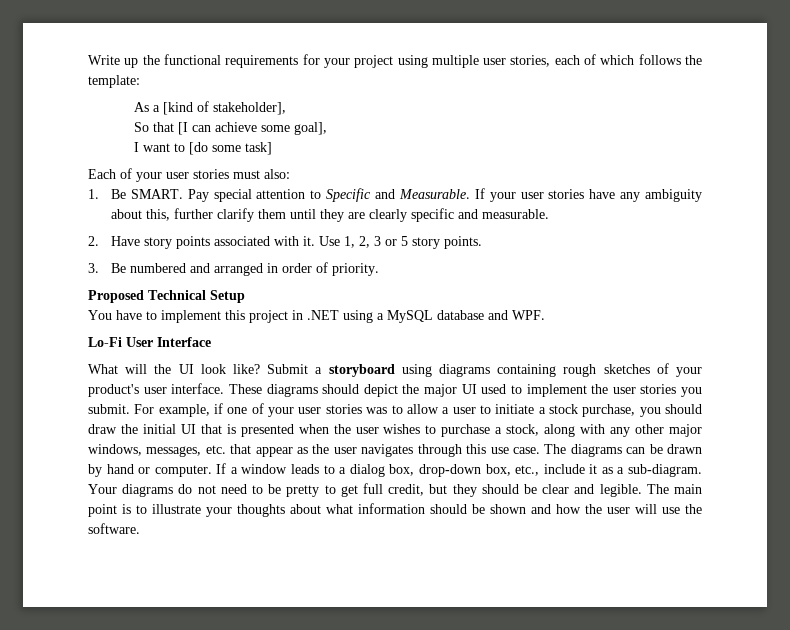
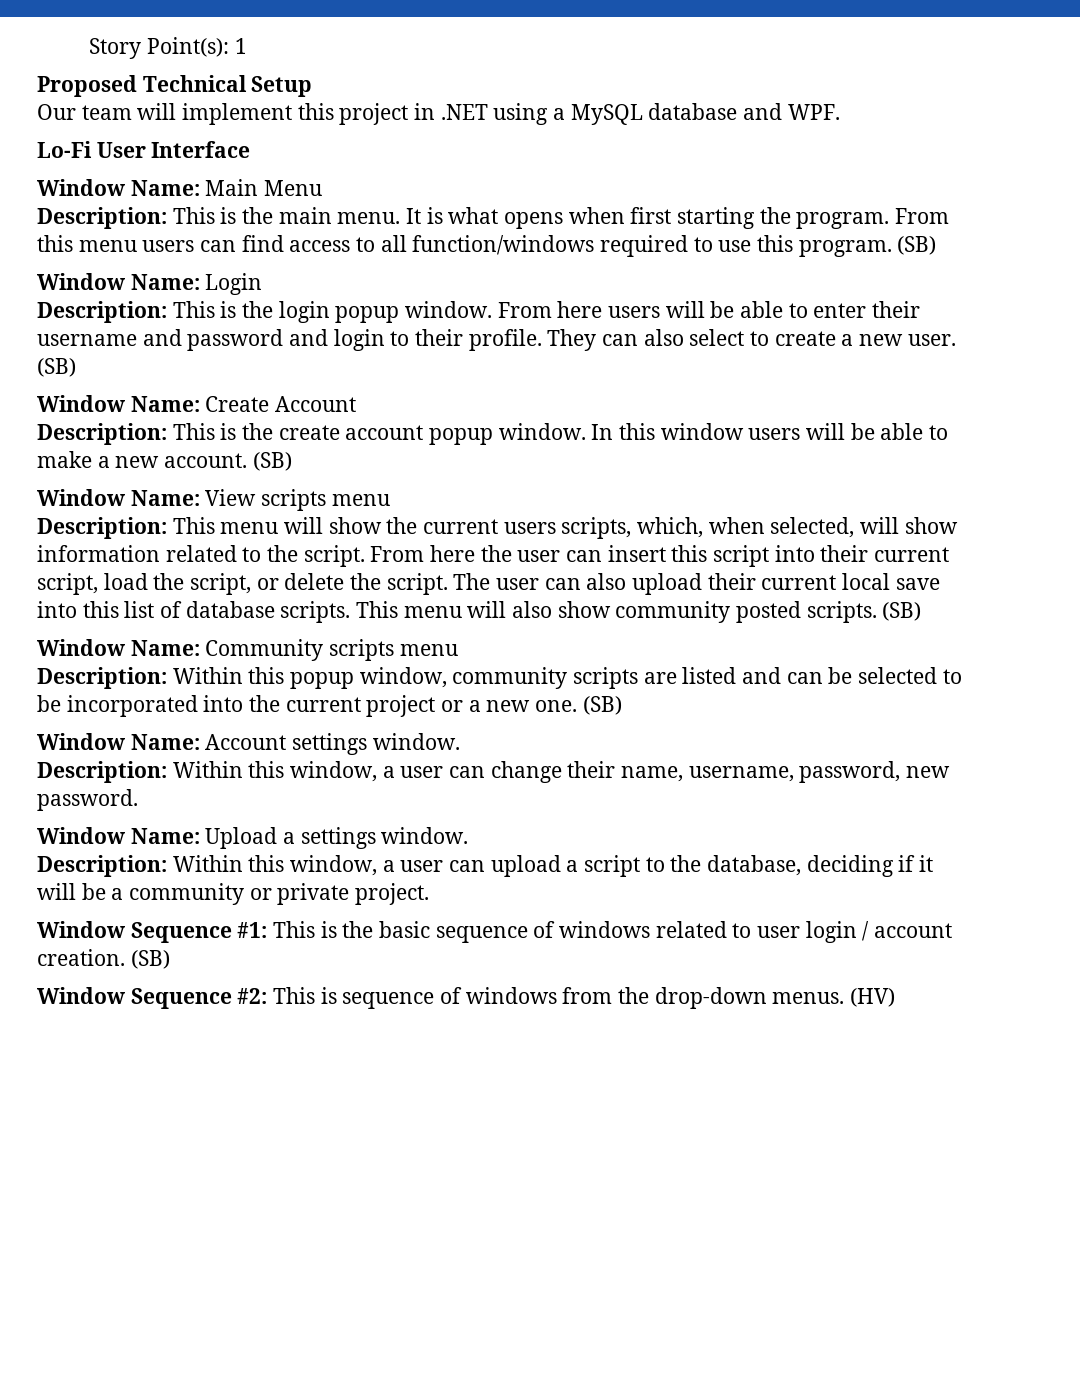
- Write up the functional requirements for your project using multiple user stories, each of which follows the template:
- As a [kind of stakeholder],
- So that [I can achieve some goal],
- I want to [do some task]
- Each of your user stories must also:
- 1. Be SMART. Pay special attention to Specific and Measurable. If your user stories have any ambiguity about this, further clarify them until they are clearly specific and measurable.
- 2. Have story points associated with it. Use 1, 2, 3 or 5 story points.
- 3. Be numbered and arranged in order of priority.
+ Story Point(s): 1
- You have to implement this project in .NET using a MySQL database and WPF.
+ Our team will implement this project in .NET using a MySQL database and WPF.
- What will the UI look like? Submit a storyboard using diagrams containing rough sketches of your product's user interface. These diagrams should depict the major UI used to implement the user stories you submit. For example, if one of your user stories was to allow a user to initiate a stock purchase, you should draw the initial UI that is presented when the user wishes to purchase a stock, along with any other major windows, messages, etc. that appear as the user navigates through this use case. The diagrams can be drawn by hand or computer. If a window leads to a dialog box, drop-down box, etc., include it as a sub-diagram. Your diagrams do not need to be pretty to get full credit, but they should be clear and legible. The main point is to illustrate your thoughts about what information should be shown and how the user will use the software.
+ Window Name: Main Menu
+ Description: This is the main menu. It is what opens when first starting the program. From this menu users can find access to all function/windows required to use this program. (SB)
+ Window Name: Login
+ Description: This is the login popup window. From here users will be able to enter their username and password and login to their profile. They can also select to create a new user. (SB)
+ Window Name: Create Account
+ Description: This is the create account popup window. In this window users will be able to make a new account. (SB)
+ Window Name: View scripts menu
+ Description: This menu will show the current users scripts, which, when selected, will show information related to the script. From here the user can insert this script into their current script, load the script, or delete the script. The user can also upload their current local save into this list of database scripts. This menu will also show community posted scripts. (SB)
+ Window Name: Community scripts menu
+ Description: Within this popup window, community scripts are listed and can be selected to be incorporated into the current project or a new one. (SB)
+ Window Name: Account settings window.
+ Description: Within this window, a user can change their name, username, password, new password.
+ Window Name: Upload a settings window.
+ Description: Within this window, a user can upload a script to the database, deciding if it will be a community or private project.
+ Window Sequence #1: This is the basic sequence of windows related to user login / account creation. (SB)
+ Window Sequence #2: This is sequence of windows from the drop-down menus. (HV)

